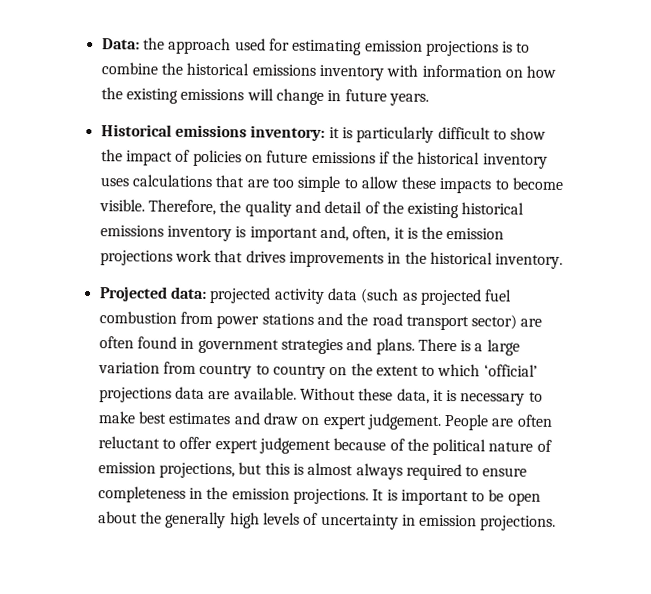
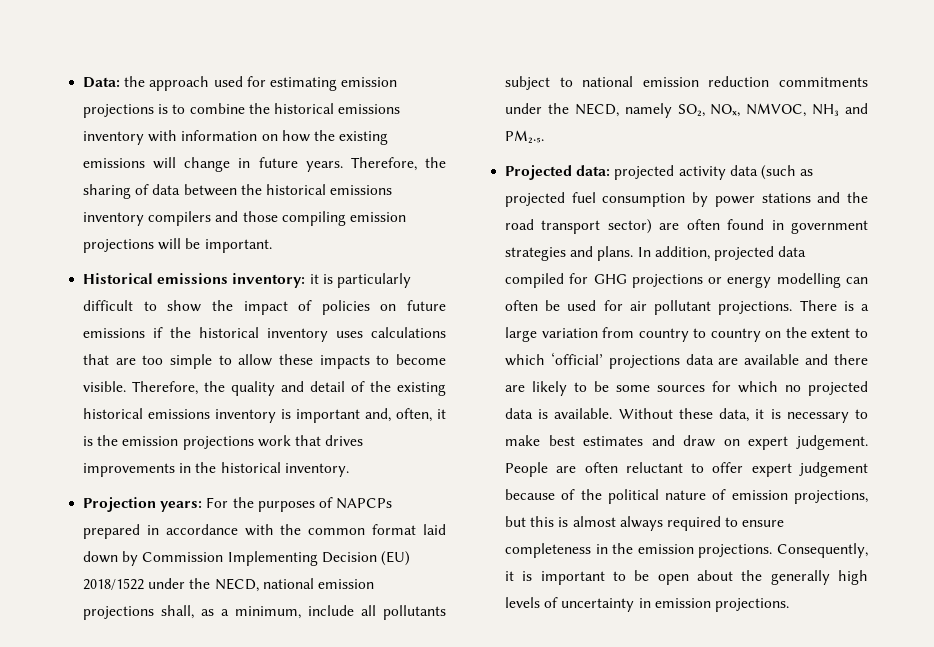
+ Therefore, the sharing of data between the historical emissions inventory compilers and those compiling emission projections will be important.
+ Projection years: For the purposes of NAPCPs prepared in accordance with the common format laid down by Commission Implementing Decision (EU) 2018/1522 under the NECD, national emission projections shall, as a minimum, include all pollutants subject to national emission reduction commitments under the NECD, namely SO₂, NOₓ, NMVOC, NH₃ and PM₂․₅.
- Projected data: projected activity data (such as projected fuel combustion from power stations and the road transport sector) are often found in government strategies and plans.
+ Projected data: projected activity data (such as projected fuel consumption by power stations and the road transport sector) are often found in government strategies and plans.
+ In addition, projected data compiled for GHG projections or energy modelling can often be used for air pollutant projections.
- There is a large variation from country to country on the extent to which ‘official’ projections data are available.
+ There is a large variation from country to country on the extent to which ‘official’ projections data are available and there are likely to be some sources for which no projected data is available.
- It is important to be open about the generally high levels of uncertainty in emission projections.
+ Consequently, it is important to be open about the generally high levels of uncertainty in emission projections.

